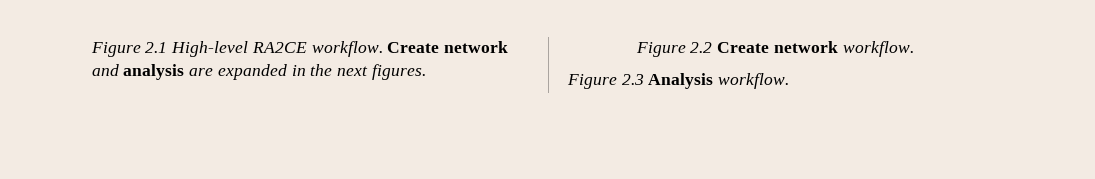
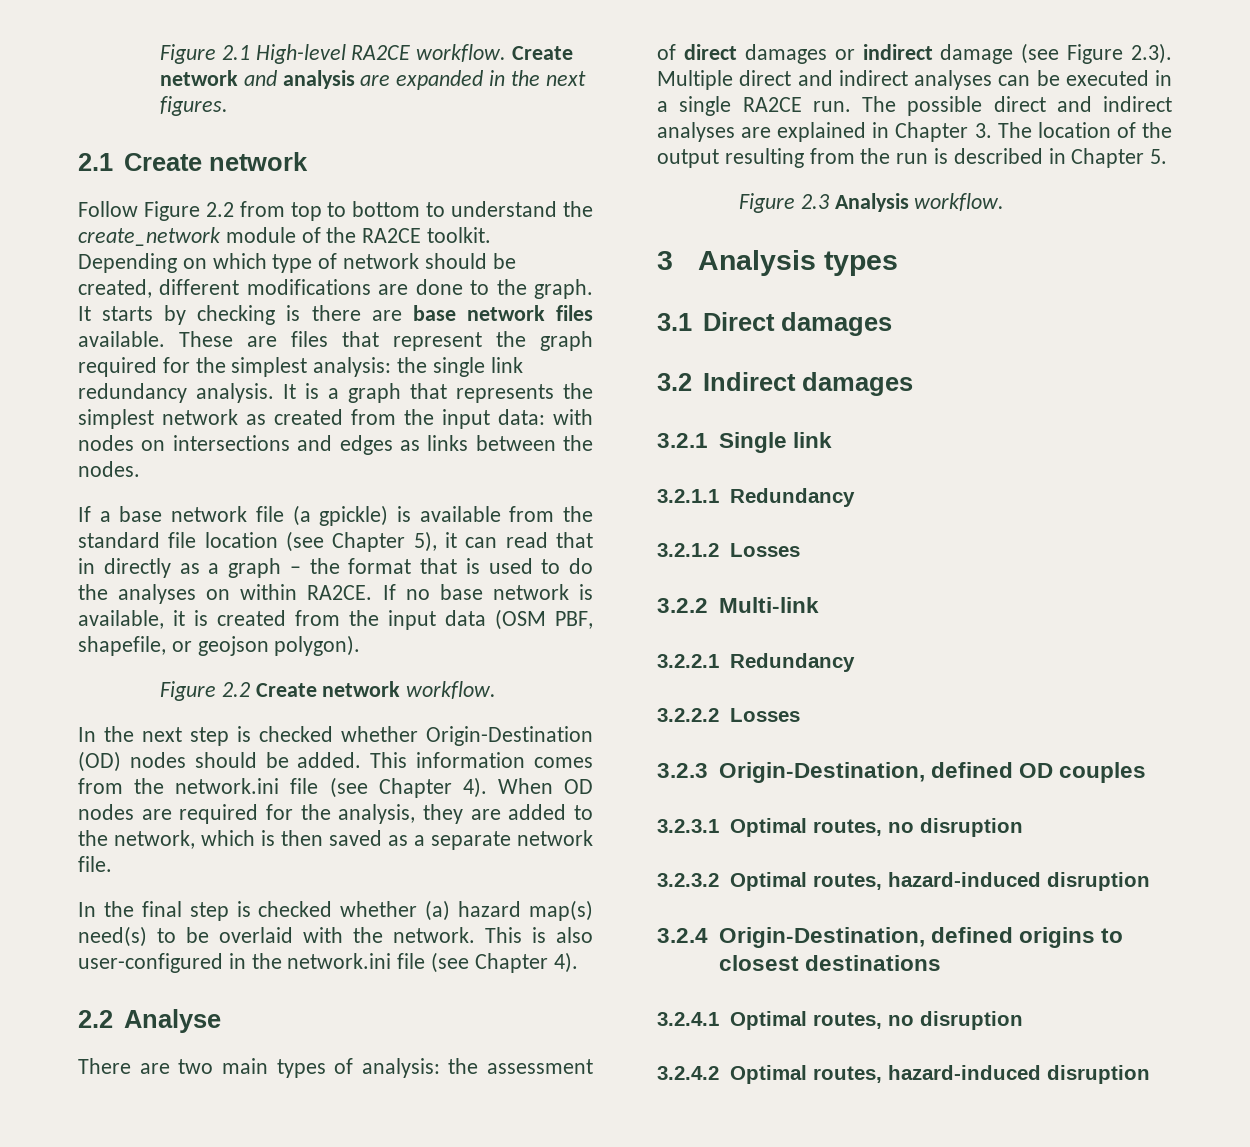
+ 2.1 Create network
+ Follow Figure 2.2 from top to bottom to understand the create_network module of the RA2CE toolkit. Depending on which type of network should be created, different modifications are done to the graph. It starts by checking is there are base network files available. These are files that represent the graph required for the simplest analysis: the single link redundancy analysis. It is a graph that represents the simplest network as created from the input data: with nodes on intersections and edges as links between the nodes.
+ If a base network file (a gpickle) is available from the standard file location (see Chapter 5), it can read that in directly as a graph – the format that is used to do the analyses on within RA2CE. If no base network is available, it is created from the input data (OSM PBF, shapefile, or geojson polygon).
+ In the next step is checked whether Origin-Destination (OD) nodes should be added. This information comes from the network.ini file (see Chapter 4). When OD nodes are required for the analysis, they are added to the network, which is then saved as a separate network file.
+ In the final step is checked whether (a) hazard map(s) need(s) to be overlaid with the network. This is also user-configured in the network.ini file (see Chapter 4).
+ 2.2 Analyse
+ There are two main types of analysis: the assessment of direct damages or indirect damage (see Figure 2.3). Multiple direct and indirect analyses can be executed in a single RA2CE run. The possible direct and indirect analyses are explained in Chapter 3. The location of the output resulting from the run is described in Chapter 5.
  Figure 2.3 Analysis workflow.
+ 3 Analysis types
+ 3.1 Direct damages
+ 3.2 Indirect damages
+ 3.2.1 Single link
+ 3.2.1.1 Redundancy
+ 3.2.1.2 Losses
+ 3.2.2 Multi-link
+ 3.2.2.1 Redundancy
+ 3.2.2.2 Losses
+ 3.2.3 Origin-Destination, defined OD couples
+ 3.2.3.1 Optimal routes, no disruption
+ 3.2.3.2 Optimal routes, hazard-induced disruption
+ 3.2.4 Origin-Destination, defined origins to closest destinations
+ 3.2.4.1 Optimal routes, no disruption
+ 3.2.4.2 Optimal routes, hazard-induced disruption

